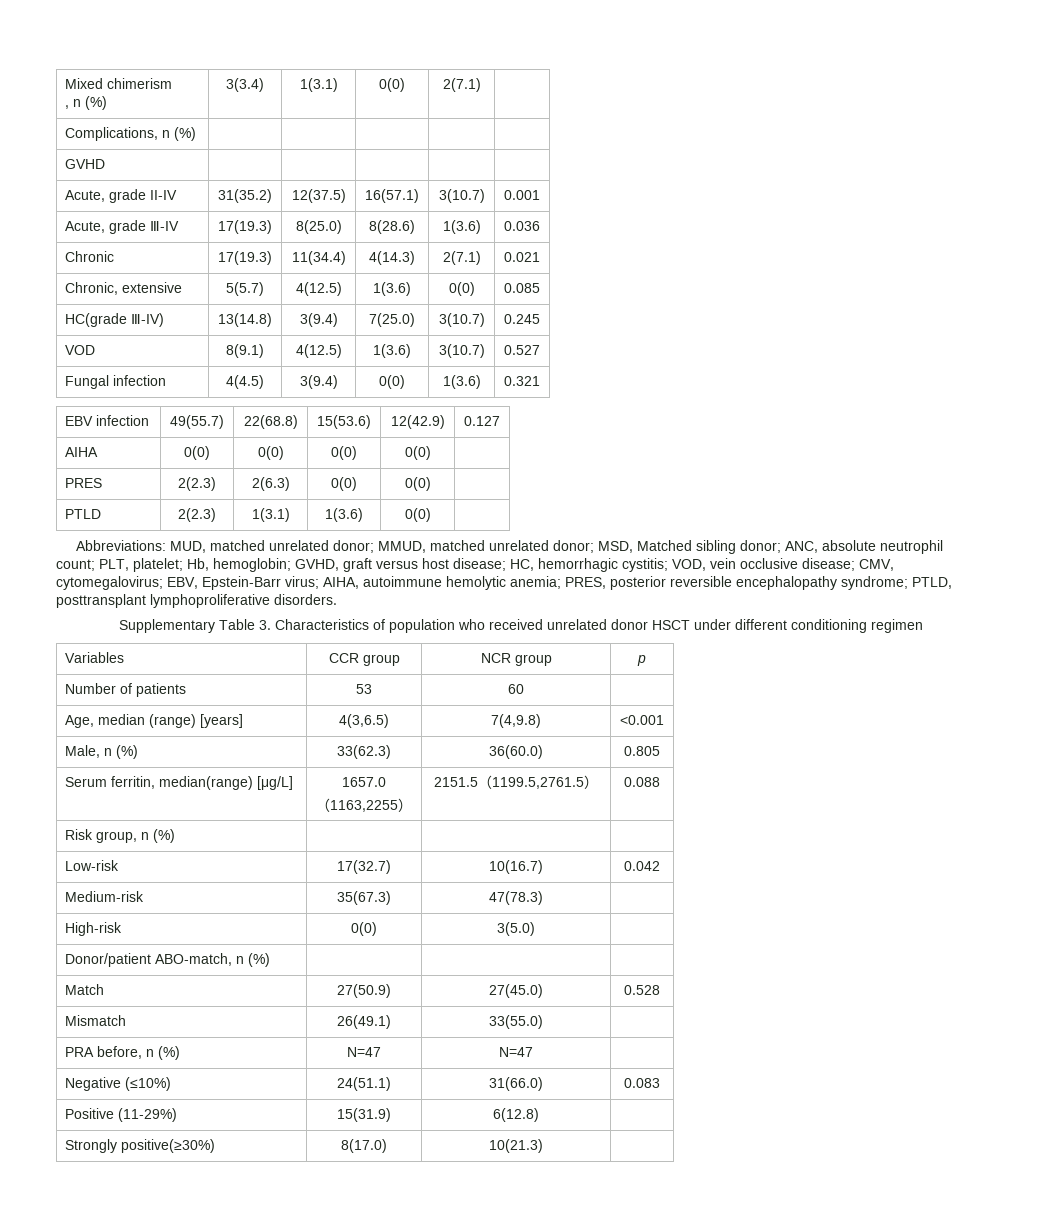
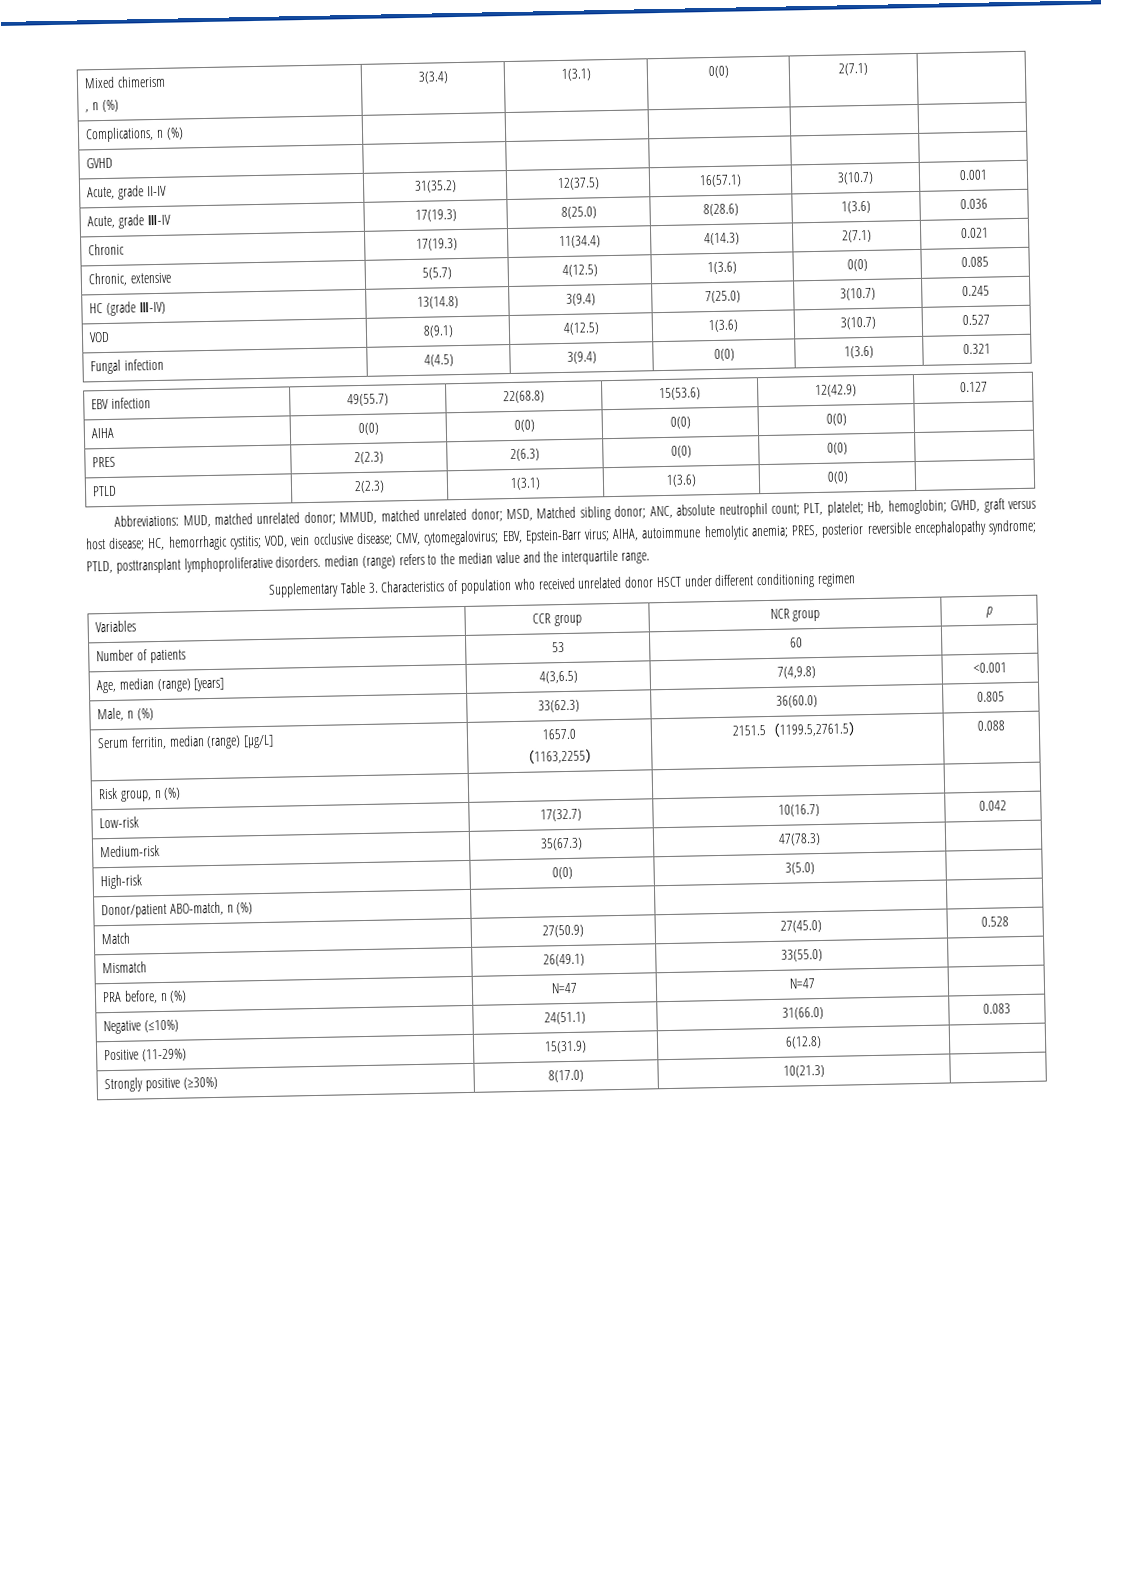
- HC(grade Ⅲ-IV) | 13(14.8) | 3(9.4) | 7(25.0) | 3(10.7) | 0.245
+ HC (grade Ⅲ-IV) | 13(14.8) | 3(9.4) | 7(25.0) | 3(10.7) | 0.245
- Abbreviations: MUD, matched unrelated donor; MMUD, matched unrelated donor; MSD, Matched sibling donor; ANC, absolute neutrophil count; PLT, platelet; Hb, hemoglobin; GVHD, graft versus host disease; HC, hemorrhagic cystitis; VOD, vein occlusive disease; CMV, cytomegalovirus; EBV, Epstein-Barr virus; AIHA, autoimmune hemolytic anemia; PRES, posterior reversible encephalopathy syndrome; PTLD, posttransplant lymphoproliferative disorders.
+ Abbreviations: MUD, matched unrelated donor; MMUD, matched unrelated donor; MSD, Matched sibling donor; ANC, absolute neutrophil count; PLT, platelet; Hb, hemoglobin; GVHD, graft versus host disease; HC, hemorrhagic cystitis; VOD, vein occlusive disease; CMV, cytomegalovirus; EBV, Epstein-Barr virus; AIHA, autoimmune hemolytic anemia; PRES, posterior reversible encephalopathy syndrome; PTLD, posttransplant lymphoproliferative disorders. median (range) refers to the median value and the interquartile range.
- Serum ferritin, median(range) [μg/L] | 1657.0
+ Serum ferritin, median (range) [μg/L] | 1657.0
- Strongly positive(≥30%) | 8(17.0) | 10(21.3) |
+ Strongly positive (≥30%) | 8(17.0) | 10(21.3) |

